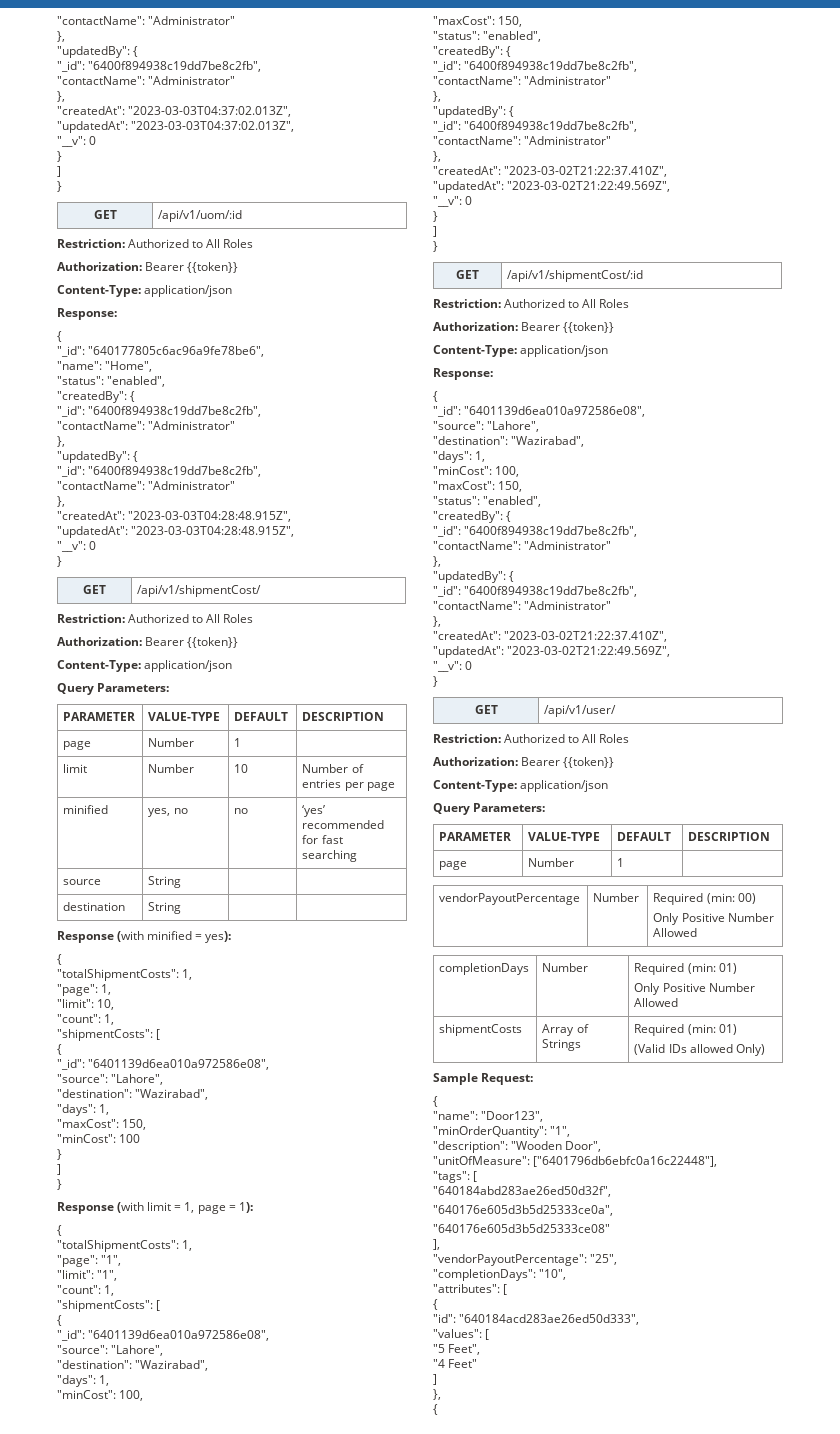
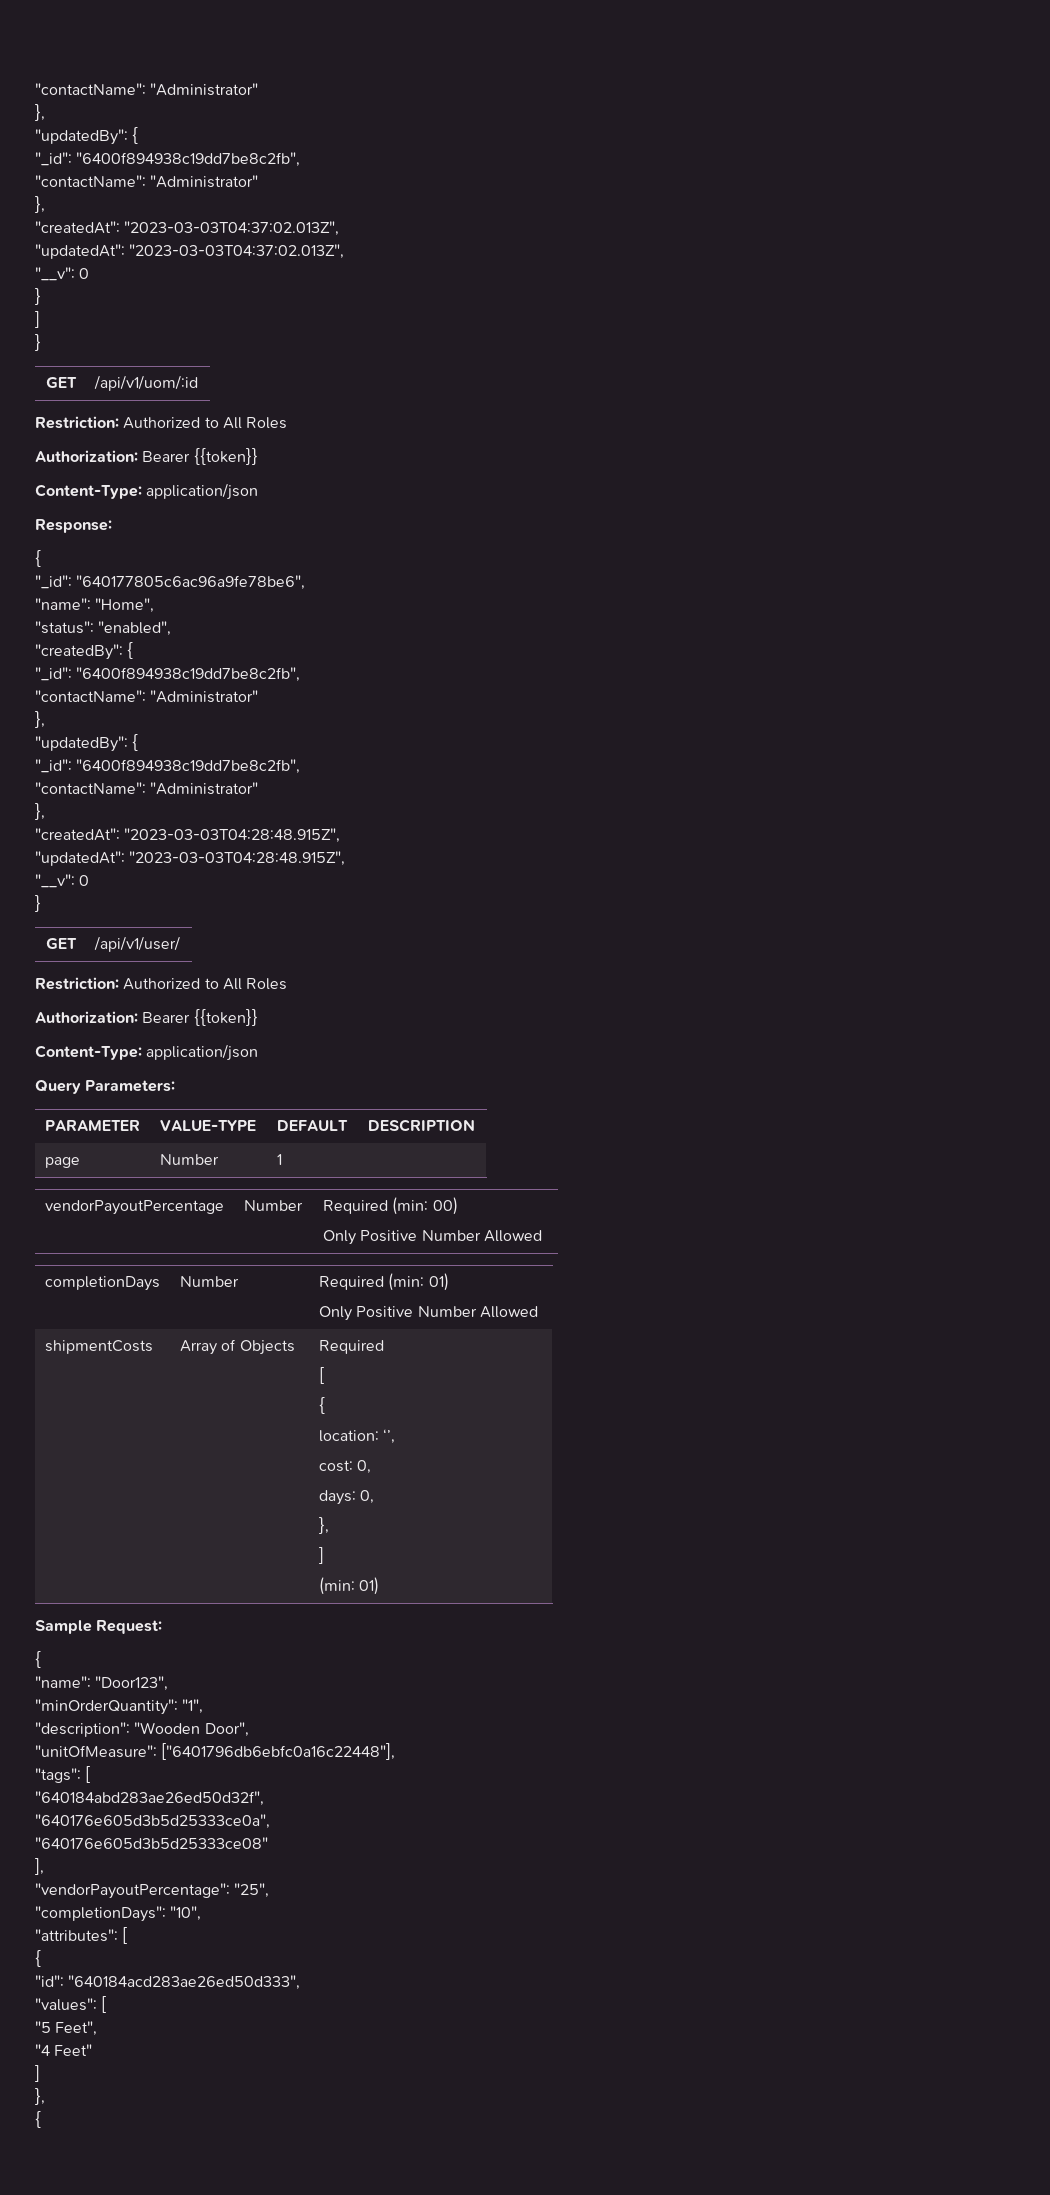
- GET | /api/v1/shipmentCost/
- Restriction: Authorized to All Roles
- Authorization: Bearer {{token}}
- Content-Type: application/json
- Query Parameters:
- PARAMETER | VALUE-TYPE | DEFAULT | DESCRIPTION
- page | Number | 1 |
- limit | Number | 10 | Number of entries per page
- minified | yes, no | no | ‘yes’ recommended for fast searching
- source | String | |
- destination | String | |
- Response (with minified = yes):
- {
- "totalShipmentCosts": 1,
- "page": 1,
- "limit": 10,
- "count": 1,
- "shipmentCosts": [
- {
- "_id": "6401139d6ea010a972586e08",
- "source": "Lahore",
- "destination": "Wazirabad",
- "days": 1,
- "maxCost": 150,
- "minCost": 100
- }
- ]
- }
- Response (with limit = 1, page = 1):
- {
- "totalShipmentCosts": 1,
- "page": "1",
- "limit": "1",
- "count": 1,
- "shipmentCosts": [
- {
- "_id": "6401139d6ea010a972586e08",
- "source": "Lahore",
- "destination": "Wazirabad",
- "days": 1,
- "minCost": 100,
- "maxCost": 150,
- "status": "enabled",
- "createdBy": {
- "_id": "6400f894938c19dd7be8c2fb",
- "contactName": "Administrator"
- },
- "updatedBy": {
- "_id": "6400f894938c19dd7be8c2fb",
- "contactName": "Administrator"
- },
- "createdAt": "2023-03-02T21:22:37.410Z",
- "updatedAt": "2023-03-02T21:22:49.569Z",
- "__v": 0
- }
- ]
- }
- GET | /api/v1/shipmentCost/:id
- Restriction: Authorized to All Roles
- Authorization: Bearer {{token}}
- Content-Type: application/json
- Response:
- {
- "_id": "6401139d6ea010a972586e08",
- "source": "Lahore",
- "destination": "Wazirabad",
- "days": 1,
- "minCost": 100,
- "maxCost": 150,
- "status": "enabled",
- "createdBy": {
- "_id": "6400f894938c19dd7be8c2fb",
- "contactName": "Administrator"
- },
- "updatedBy": {
- "_id": "6400f894938c19dd7be8c2fb",
- "contactName": "Administrator"
- },
- "createdAt": "2023-03-02T21:22:37.410Z",
- "updatedAt": "2023-03-02T21:22:49.569Z",
- "__v": 0
- }
- shipmentCosts | Array of Strings | Required (min: 01)
- (Valid IDs allowed Only)
+ shipmentCosts | Array of Objects | Required
+ [
+ {
+ location: ‘’,
+ cost: 0,
+ days: 0,
+ },
+ ]
+ (min: 01)

